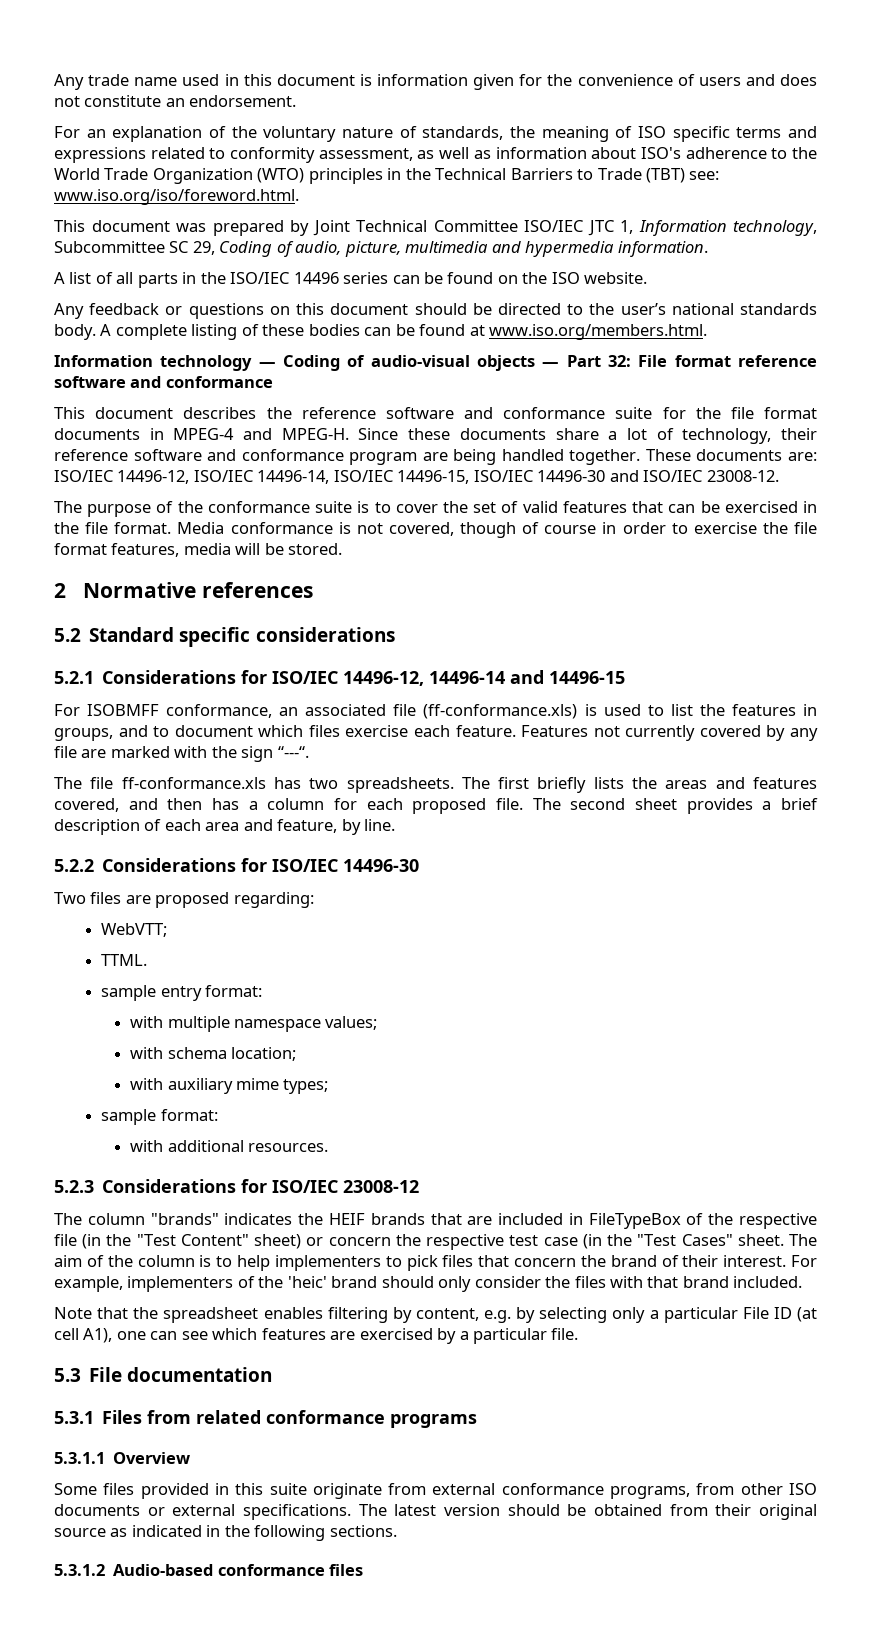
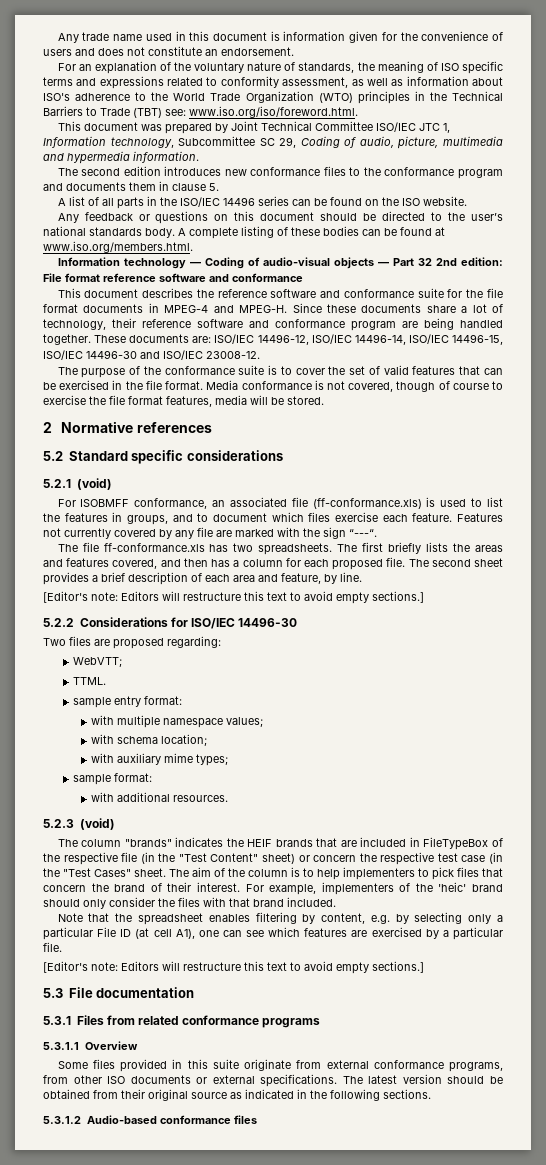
+ The second edition introduces new conformance files to the conformance program and documents them in clause 5.
- Information technology — Coding of audio-visual objects — Part 32: File format reference software and conformance
+ Information technology — Coding of audio-visual objects — Part 32 2nd edition: File format reference software and conformance
- Media conformance is not covered, though of course in order to exercise the file format features, media will be stored.
+ Media conformance is not covered, though of course to exercise the file format features, media will be stored.
- 5.2.1 Considerations for ISO/IEC 14496-12, 14496-14 and 14496-15
+ 5.2.1 (void)
  The second sheet provides a brief description of each area and feature, by line.
+ [Editor's note: Editors will restructure this text to avoid empty sections.]
- 5.2.3 Considerations for ISO/IEC 23008-12
+ 5.2.3 (void)
  Note that the spreadsheet enables filtering by content, e.g. by selecting only a particular File ID (at cell A1), one can see which features are exercised by a particular file.
+ [Editor's note: Editors will restructure this text to avoid empty sections.]

